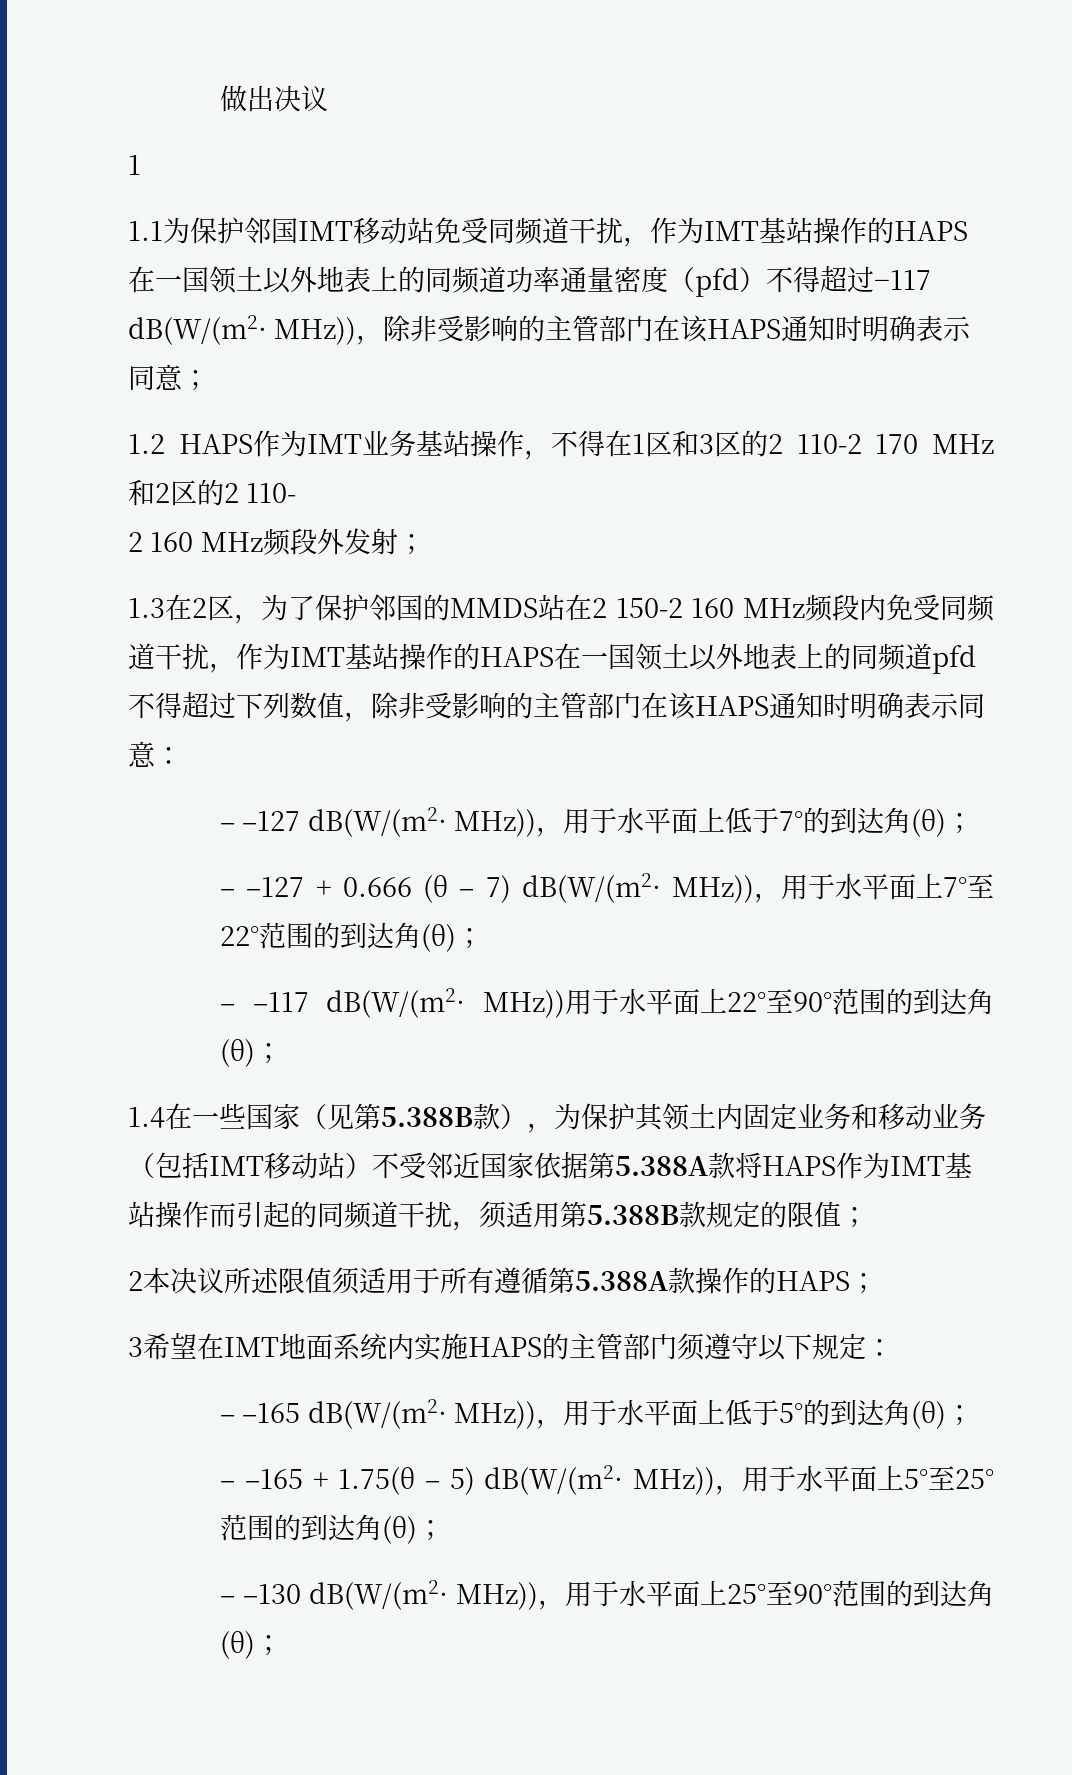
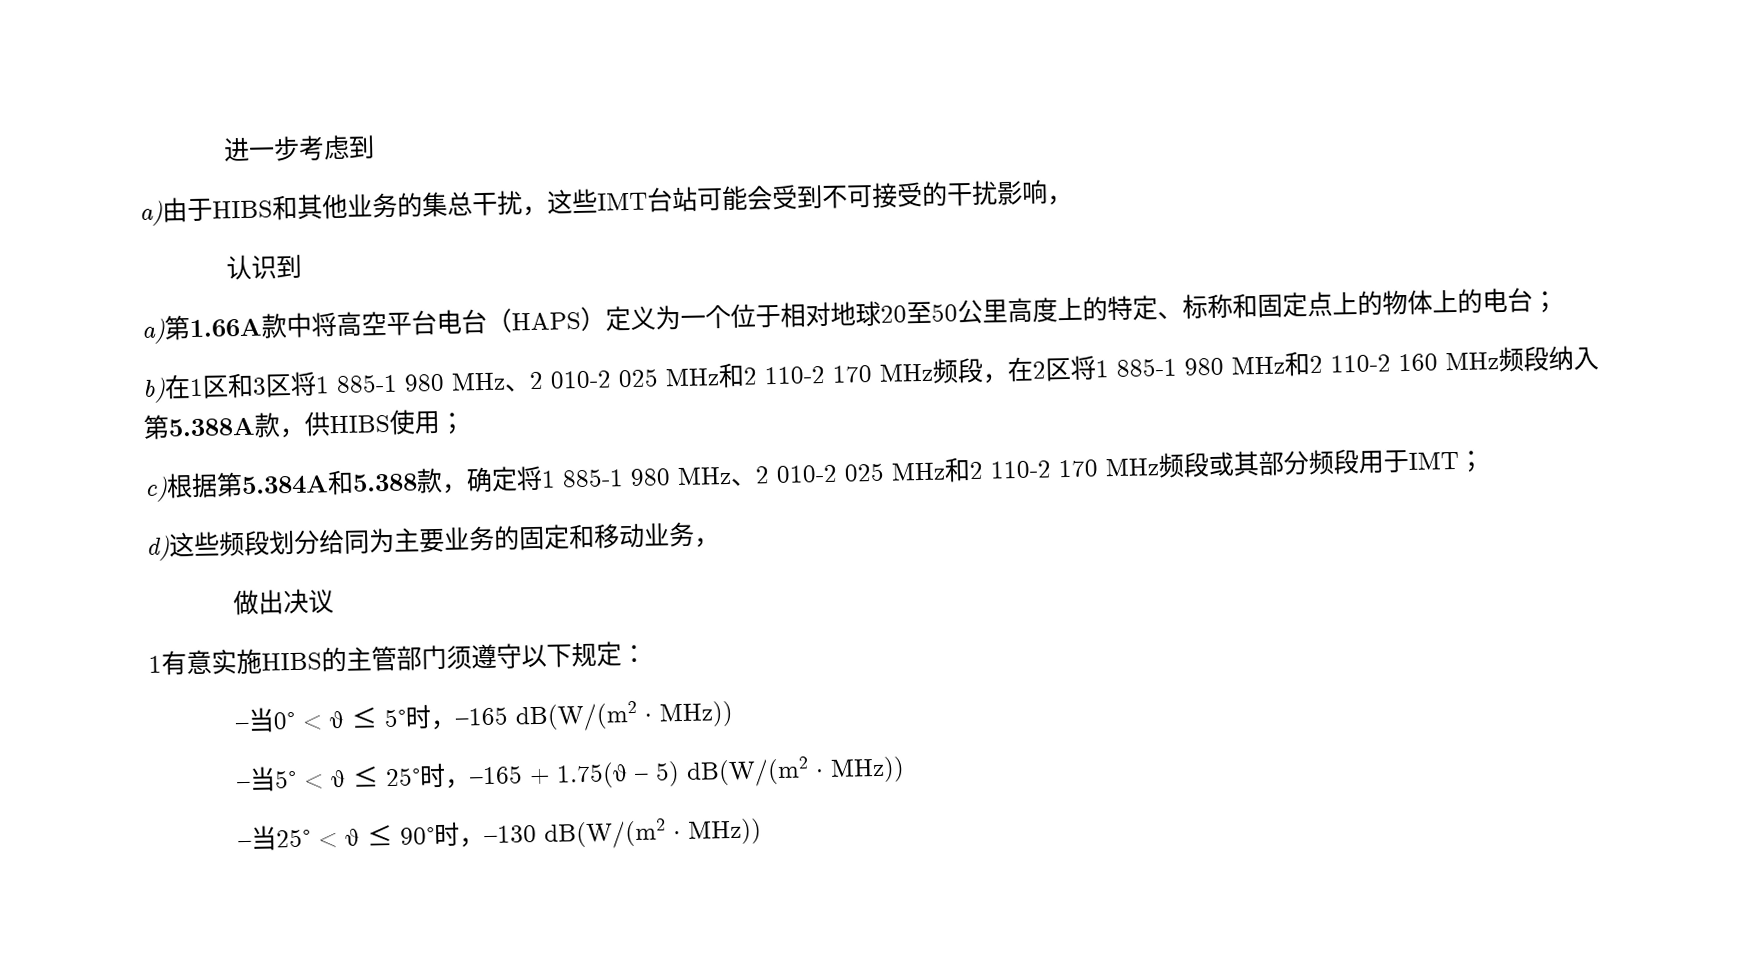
+ 进一步考虑到
+ a)由于HIBS和其他业务的集总干扰，这些IMT台站可能会受到不可接受的干扰影响，
+ 认识到
+ a)第1.66A款中将高空平台电台（HAPS）定义为一个位于相对地球20至50公里高度上的特定、标称和固定点上的物体上的电台；
+ b)在1区和3区将1 885-1 980 MHz、2 010-2 025 MHz和2 110-2 170 MHz频段，在2区将1 885-1 980 MHz和2 110-2 160 MHz频段纳入第5.388A款，供HIBS使用；
+ c)根据第5.384A和5.388款，确定将1 885-1 980 MHz、2 010-2 025 MHz和2 110-2 170 MHz频段或其部分频段用于IMT；
+ d)这些频段划分给同为主要业务的固定和移动业务，
  做出决议
- 1
- 1.1为保护邻国IMT移动站免受同频道干扰，作为IMT基站操作的HAPS在一国领土以外地表上的同频道功率通量密度（pfd）不得超过−117 dB(W/(m2· MHz))，除非受影响的主管部门在该HAPS通知时明确表示同意；
- 1.2 HAPS作为IMT业务基站操作，不得在1区和3区的2 110-2 170 MHz和2区的2 110-
- 2 160 MHz频段外发射；
- 1.3在2区，为了保护邻国的MMDS站在2 150-2 160 MHz频段内免受同频道干扰，作为IMT基站操作的HAPS在一国领土以外地表上的同频道pfd不得超过下列数值，除非受影响的主管部门在该HAPS通知时明确表示同意：
- – –127 dB(W/(m2· MHz))，用于水平面上低于7°的到达角(θ)；
- – –127 + 0.666 (θ – 7) dB(W/(m2· MHz))，用于水平面上7°至22°范围的到达角(θ)；
- – –117 dB(W/(m2· MHz))用于水平面上22°至90°范围的到达角(θ)；
- 1.4在一些国家（见第5.388B款），为保护其领土内固定业务和移动业务（包括IMT移动站）不受邻近国家依据第5.388A款将HAPS作为IMT基站操作而引起的同频道干扰，须适用第5.388B款规定的限值；
- 2本决议所述限值须适用于所有遵循第5.388A款操作的HAPS；
- 3希望在IMT地面系统内实施HAPS的主管部门须遵守以下规定：
+ 1有意实施HIBS的主管部门须遵守以下规定：
- – –165 dB(W/(m2· MHz))，用于水平面上低于5°的到达角(θ)；
- – –165 + 1.75(θ – 5) dB(W/(m2· MHz))，用于水平面上5°至25°范围的到达角(θ)；
- – –130 dB(W/(m2· MHz))，用于水平面上25°至90°范围的到达角(θ)；
+ –当0° < θ ≤ 5°时，–165 dB(W/(m2 · MHz))
+ –当5° < θ ≤ 25°时，–165 + 1.75(θ – 5) dB(W/(m2 · MHz))
+ –当25° < θ ≤ 90°时，–130 dB(W/(m2 · MHz))

